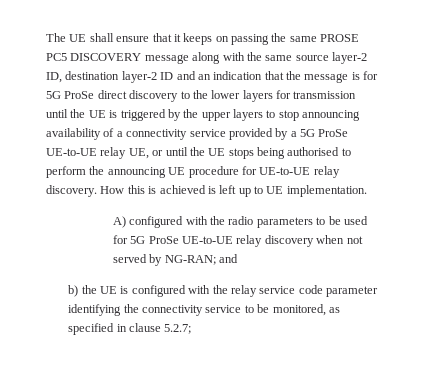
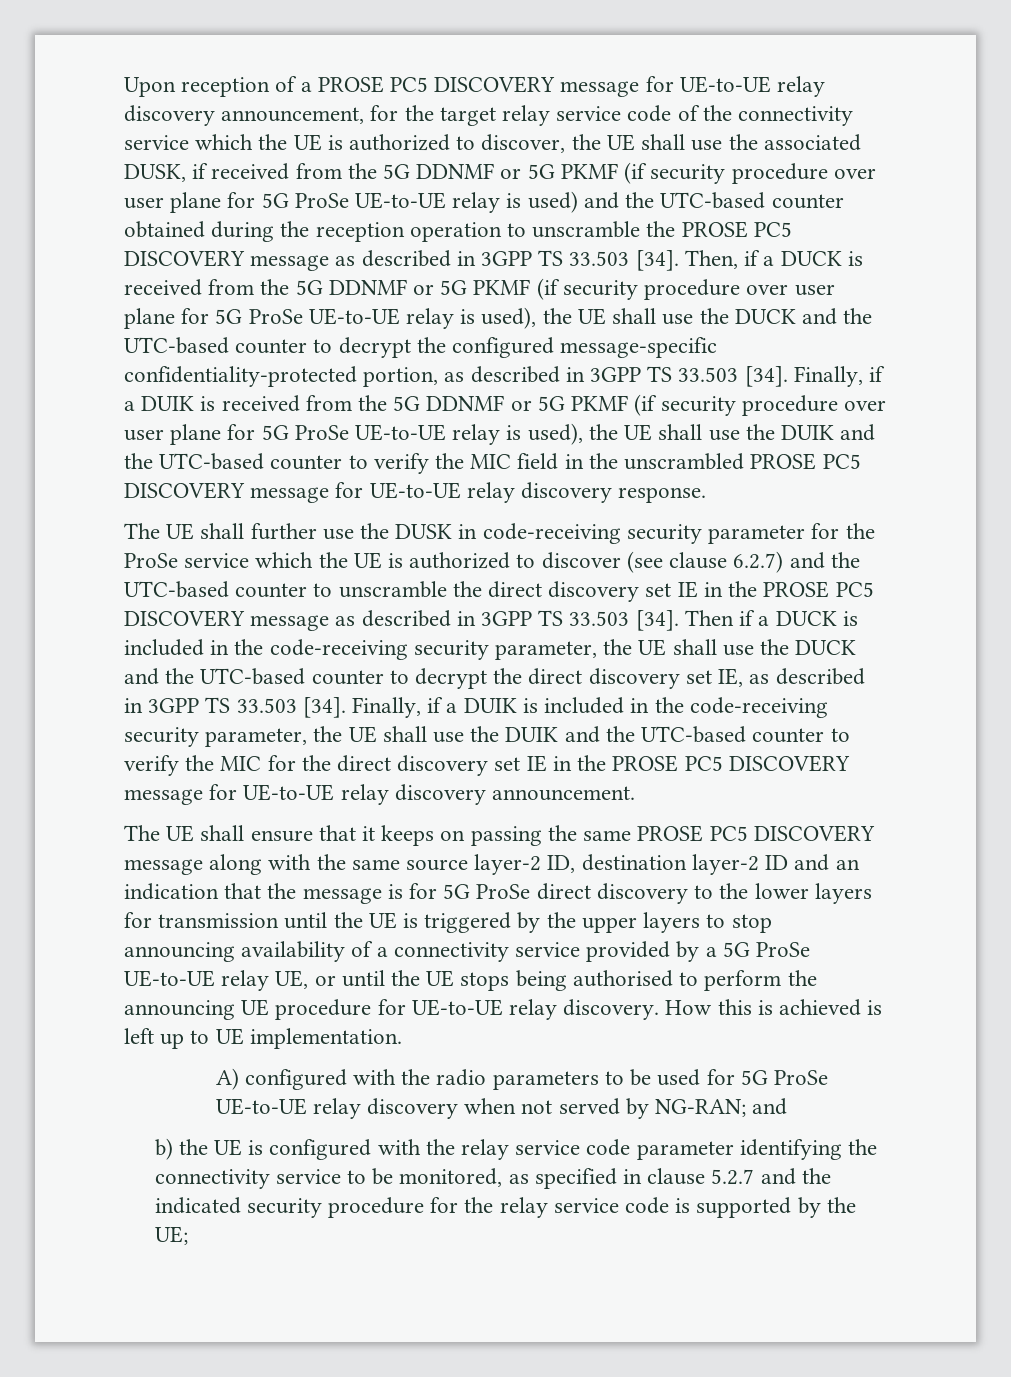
+ Upon reception of a PROSE PC5 DISCOVERY message for UE-to-UE relay discovery announcement, for the target relay service code of the connectivity service which the UE is authorized to discover, the UE shall use the associated DUSK, if received from the 5G DDNMF or 5G PKMF (if security procedure over user plane for 5G ProSe UE-to-UE relay is used) and the UTC-based counter obtained during the reception operation to unscramble the PROSE PC5 DISCOVERY message as described in 3GPP TS 33.503 [34]. Then, if a DUCK is received from the 5G DDNMF or 5G PKMF (if security procedure over user plane for 5G ProSe UE-to-UE relay is used), the UE shall use the DUCK and the UTC-based counter to decrypt the configured message-specific confidentiality-protected portion, as described in 3GPP TS 33.503 [34]. Finally, if a DUIK is received from the 5G DDNMF or 5G PKMF (if security procedure over user plane for 5G ProSe UE-to-UE relay is used), the UE shall use the DUIK and the UTC-based counter to verify the MIC field in the unscrambled PROSE PC5 DISCOVERY message for UE-to-UE relay discovery response.
+ The UE shall further use the DUSK in code-receiving security parameter for the ProSe service which the UE is authorized to discover (see clause 6.2.7) and the UTC-based counter to unscramble the direct discovery set IE in the PROSE PC5 DISCOVERY message as described in 3GPP TS 33.503 [34]. Then if a DUCK is included in the code-receiving security parameter, the UE shall use the DUCK and the UTC-based counter to decrypt the direct discovery set IE, as described in 3GPP TS 33.503 [34]. Finally, if a DUIK is included in the code-receiving security parameter, the UE shall use the DUIK and the UTC-based counter to verify the MIC for the direct discovery set IE in the PROSE PC5 DISCOVERY message for UE-to-UE relay discovery announcement.
- b) the UE is configured with the relay service code parameter identifying the connectivity service to be monitored, as specified in clause 5.2.7;
+ b) the UE is configured with the relay service code parameter identifying the connectivity service to be monitored, as specified in clause 5.2.7 and the indicated security procedure for the relay service code is supported by the UE;

